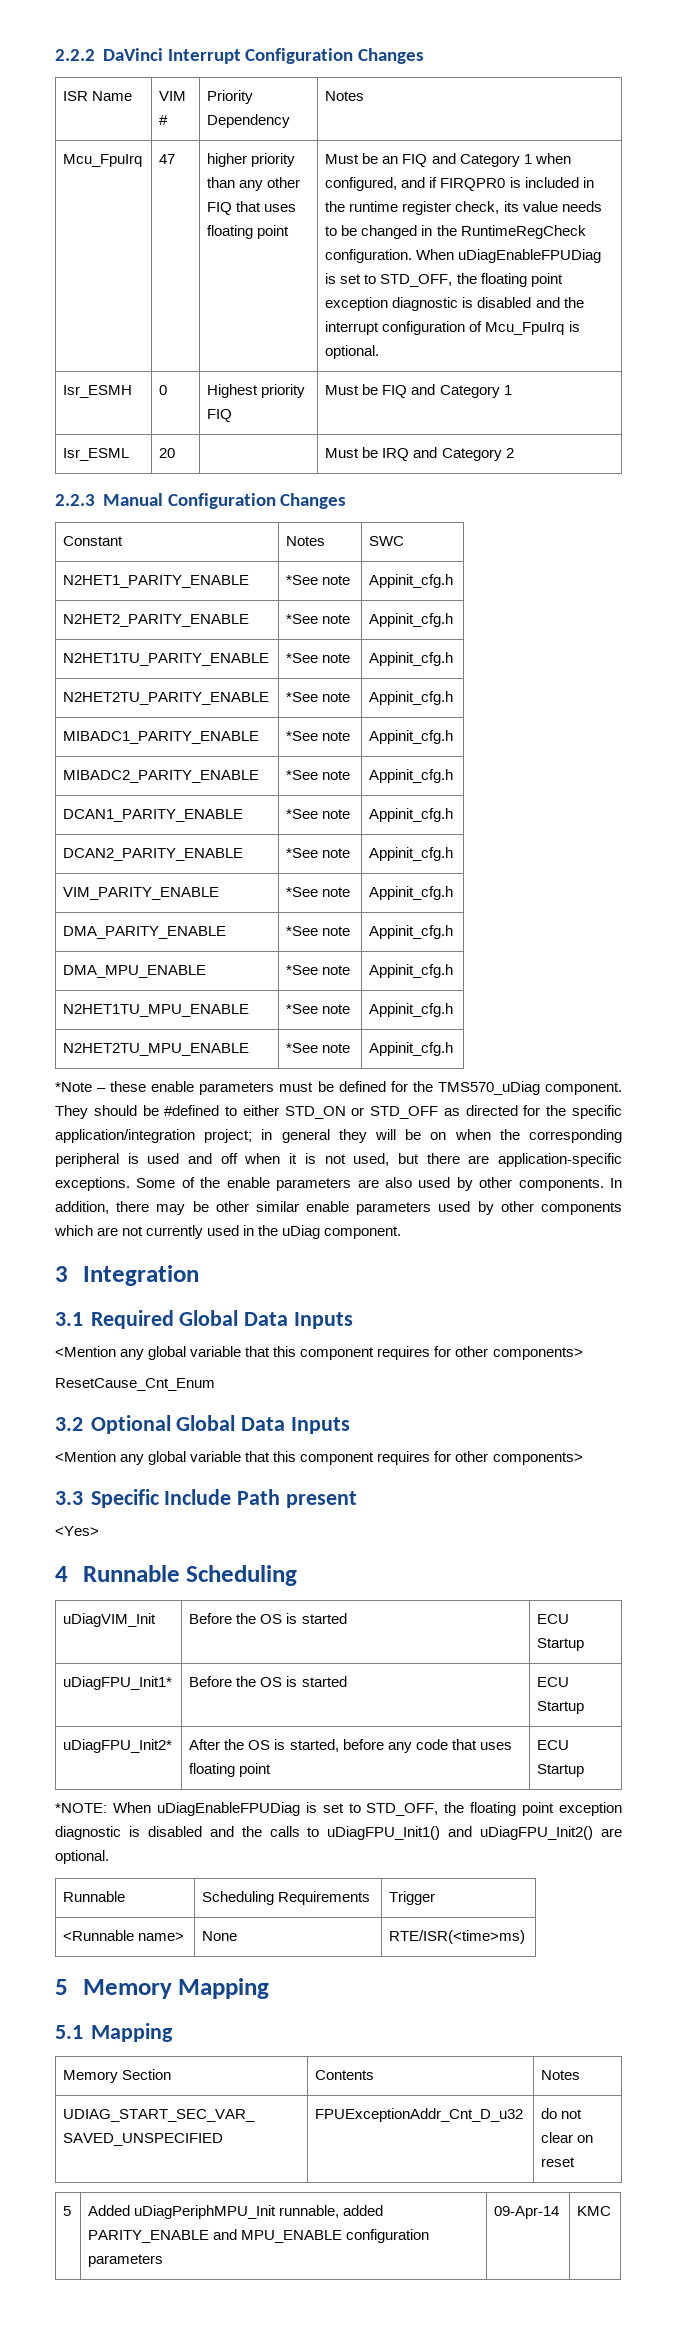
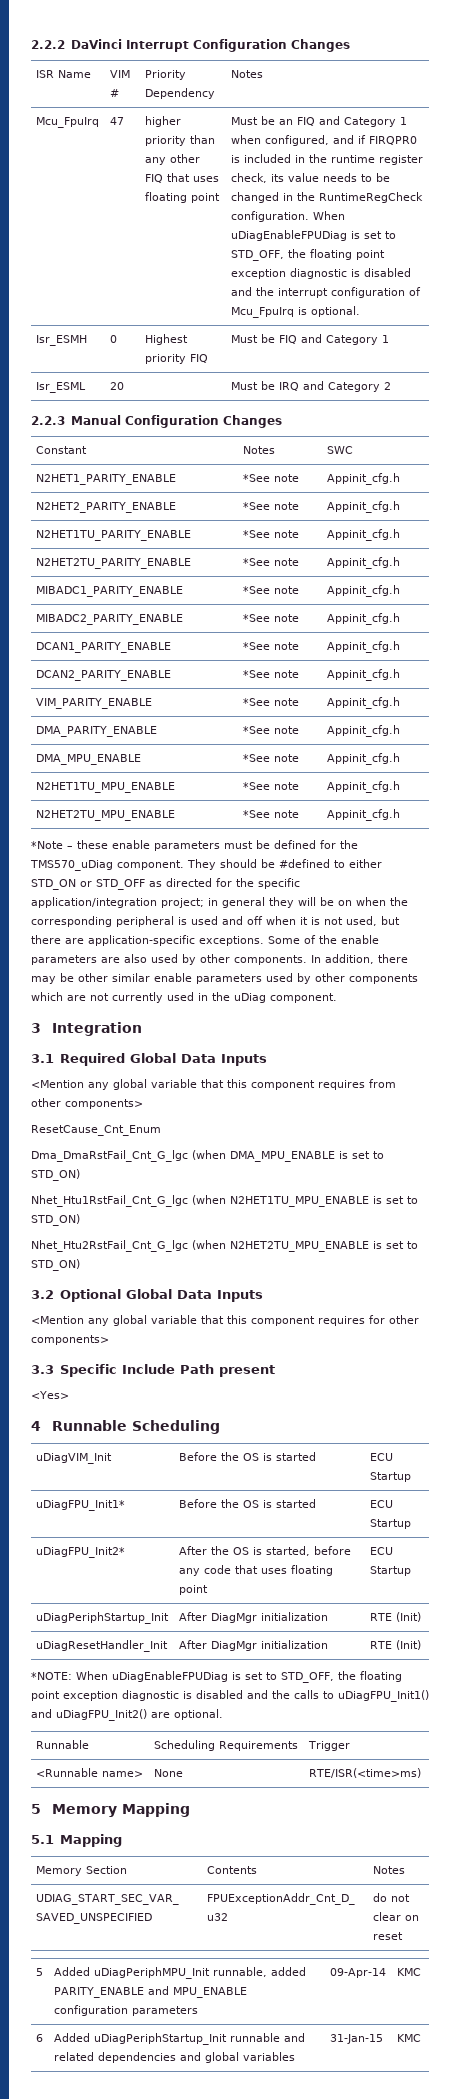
  3.1 Required Global Data Inputs
- <Mention any global variable that this component requires for other components>
+ <Mention any global variable that this component requires from other components>
+ Dma_DmaRstFail_Cnt_G_lgc (when DMA_MPU_ENABLE is set to STD_ON)
+ Nhet_Htu1RstFail_Cnt_G_lgc (when N2HET1TU_MPU_ENABLE is set to STD_ON)
+ Nhet_Htu2RstFail_Cnt_G_lgc (when N2HET2TU_MPU_ENABLE is set to STD_ON)
+ uDiagPeriphStartup_Init | After DiagMgr initialization | RTE (Init)
+ uDiagResetHandler_Init | After DiagMgr initialization | RTE (Init)
+ 6 | Added uDiagPeriphStartup_Init runnable and related dependencies and global variables | 31-Jan-15 | KMC

